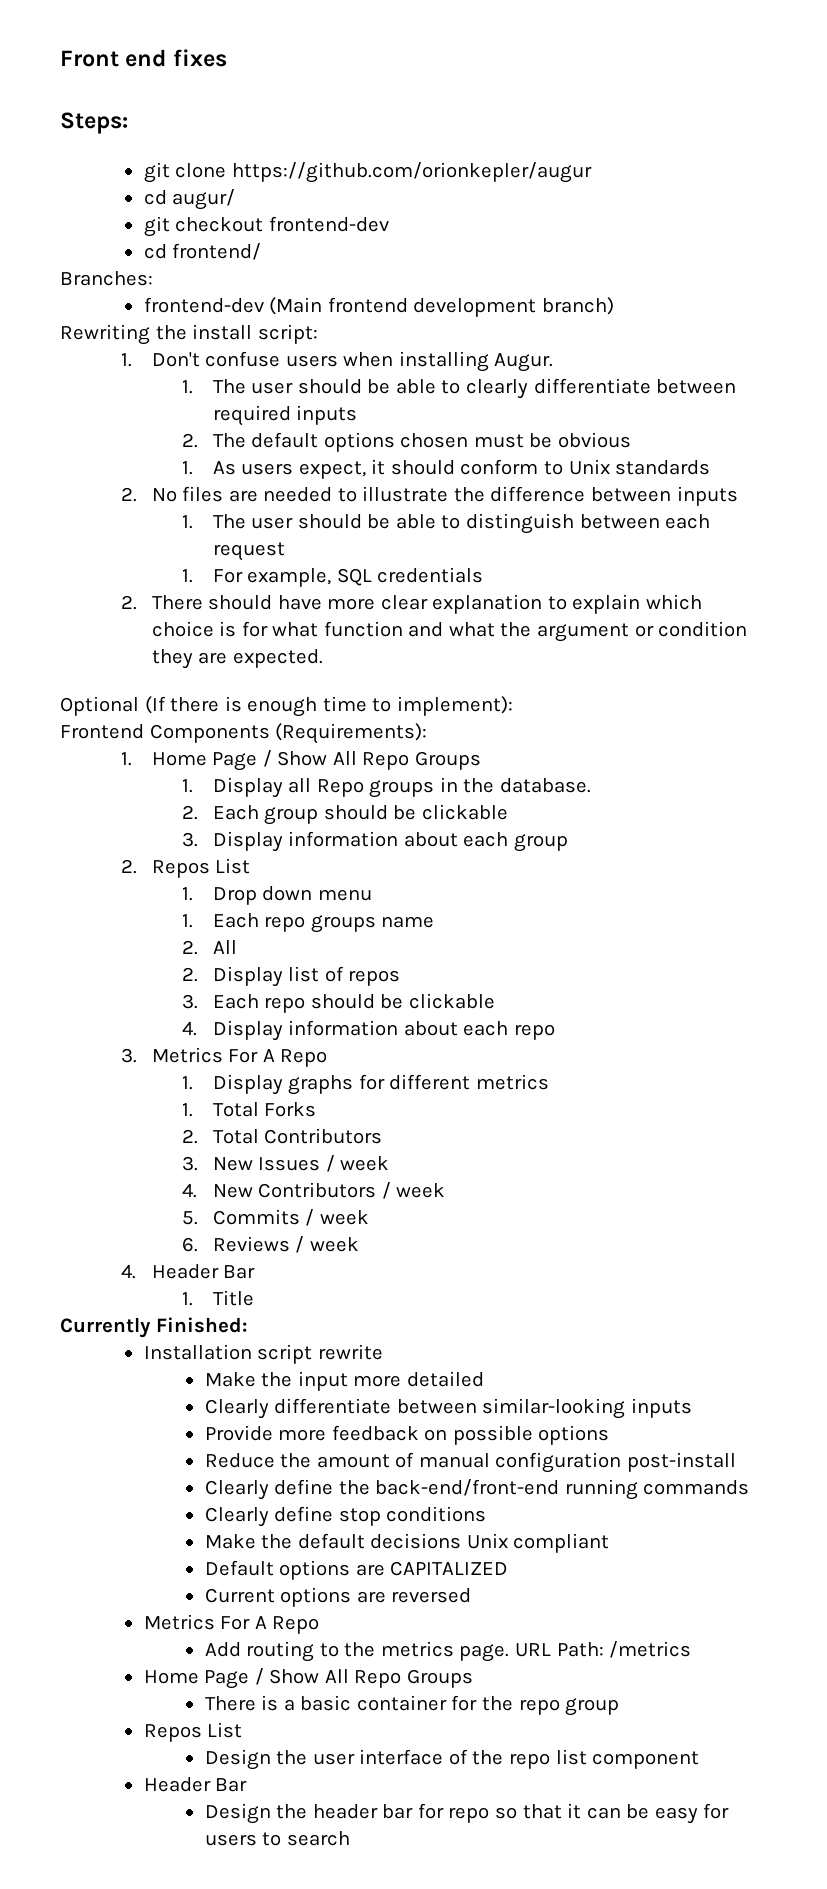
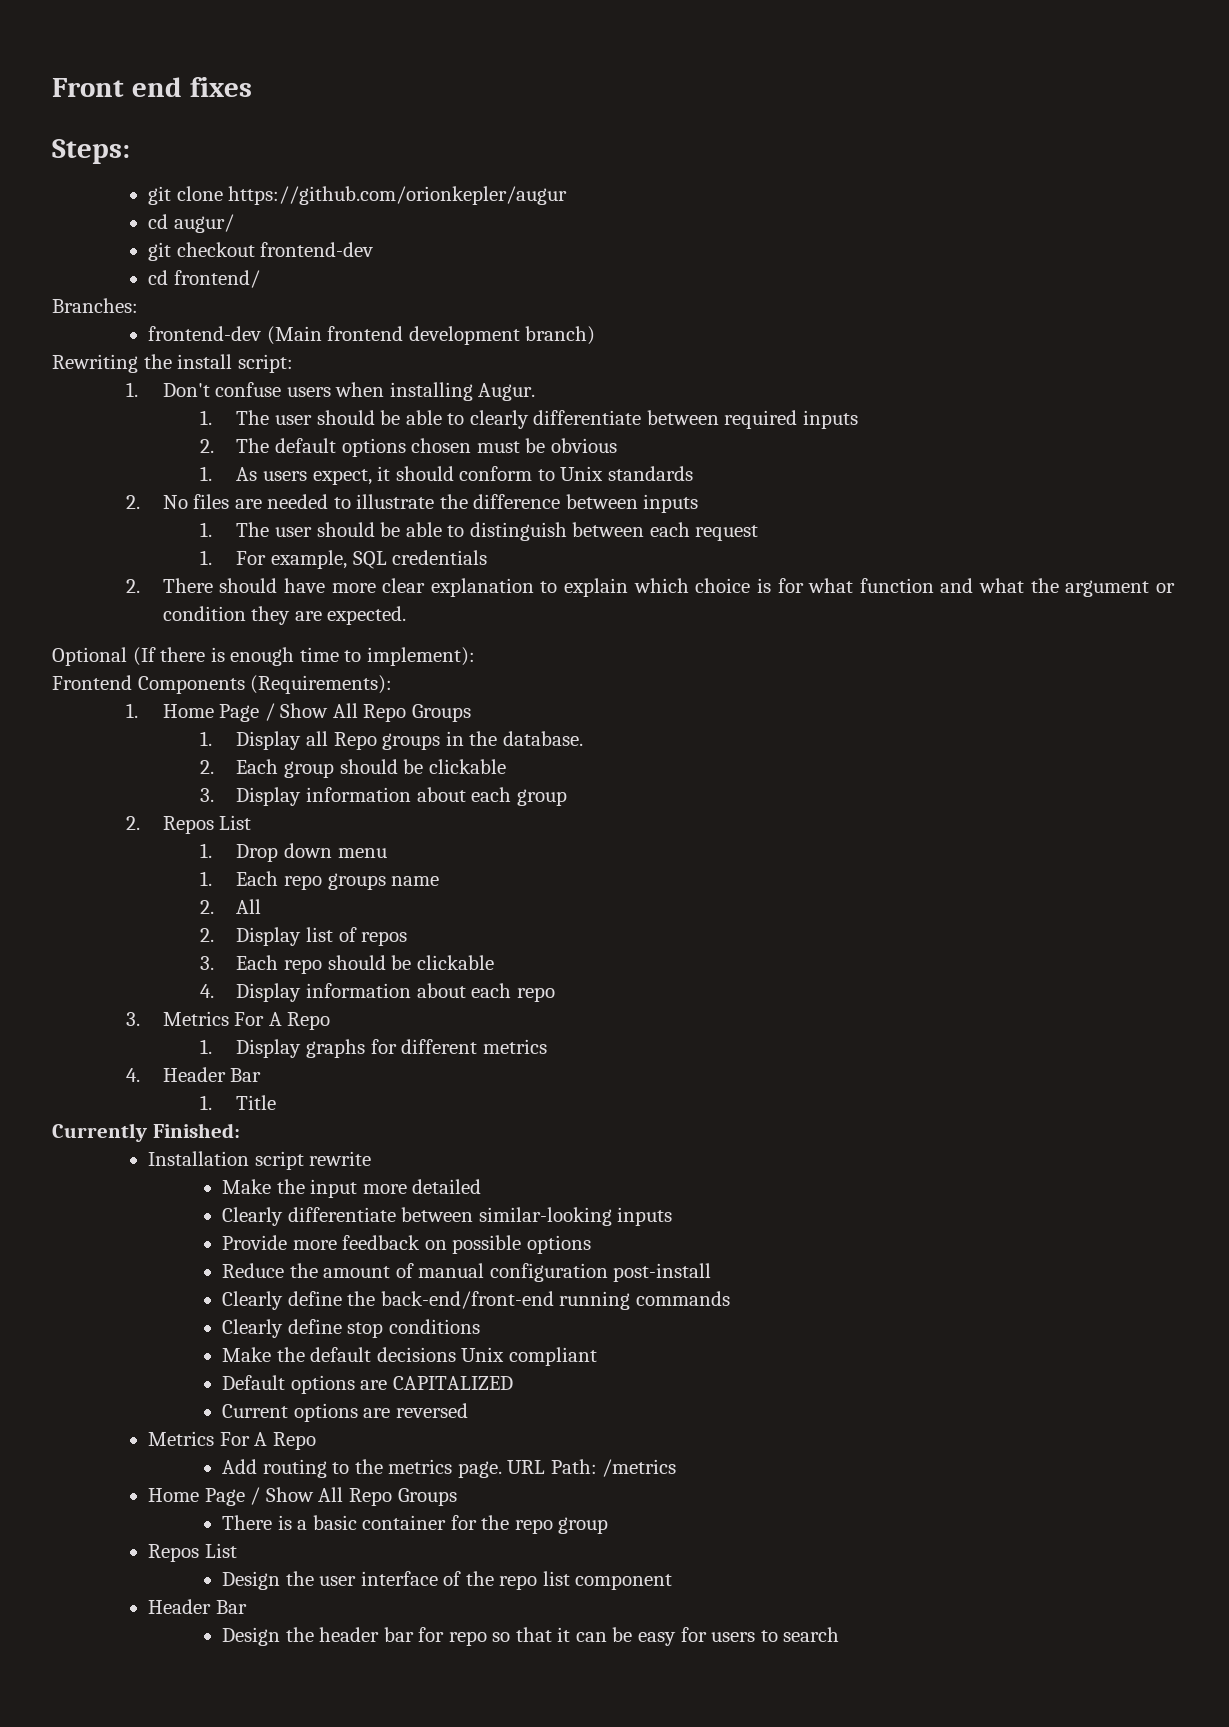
- 1. Total Forks
- 2. Total Contributors
- 3. New Issues / week
- 4. New Contributors / week
- 5. Commits / week
- 6. Reviews / week

